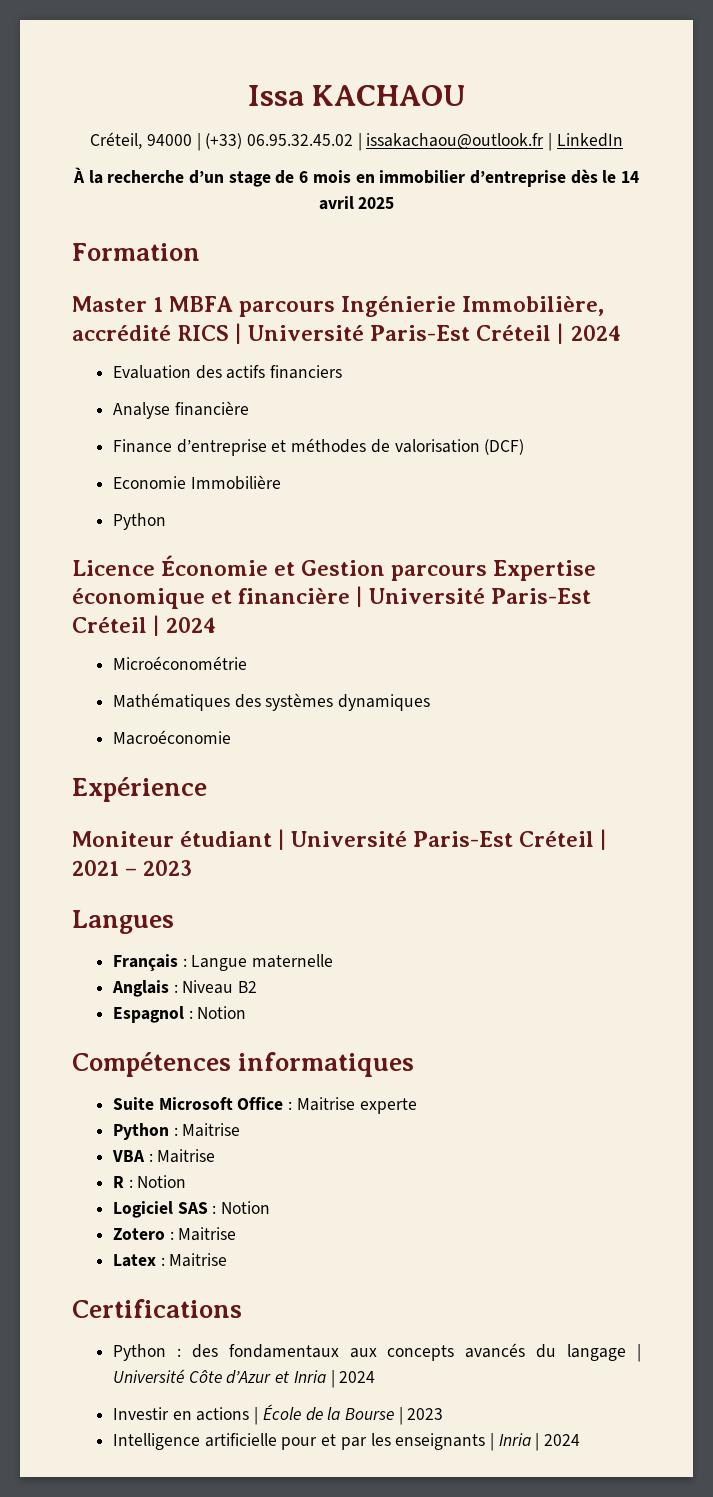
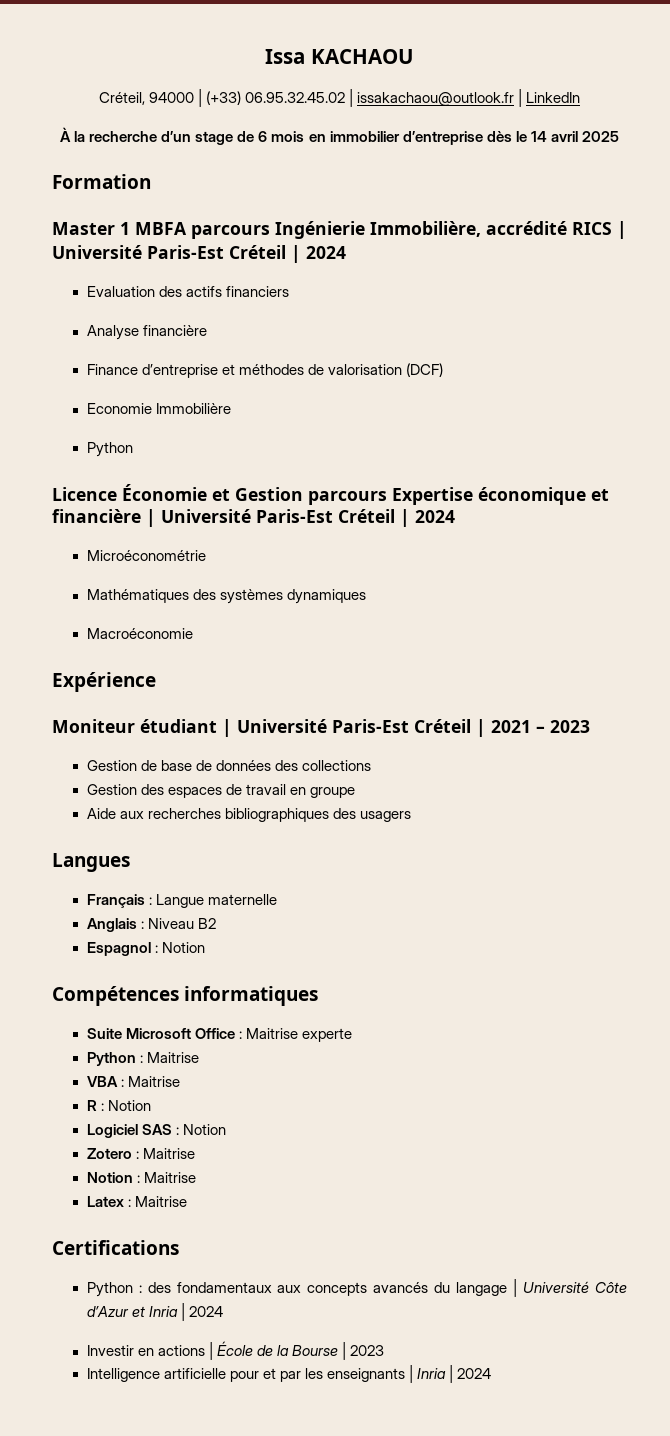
+ Gestion de base de données des collections
+ Gestion des espaces de travail en groupe
+ Aide aux recherches bibliographiques des usagers
+ Notion : Maitrise

